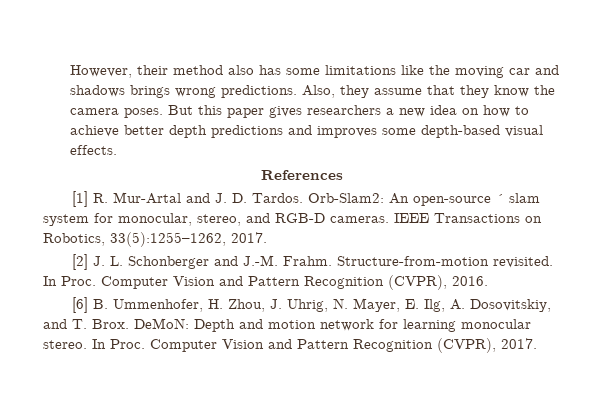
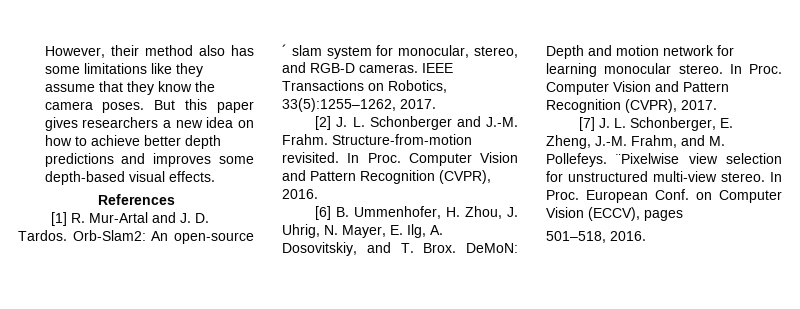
- However, their method also has some limitations like the moving car and shadows brings wrong predictions. Also, they assume that they know the camera poses.
+ However, their method also has some limitations like they assume that they know the camera poses.
+ [7] J. L. Schonberger, E. Zheng, J.-M. Frahm, and M. Pollefeys. ¨Pixelwise view selection for unstructured multi-view stereo. In Proc. European Conf. on Computer Vision (ECCV), pages
+ 501–518, 2016.

